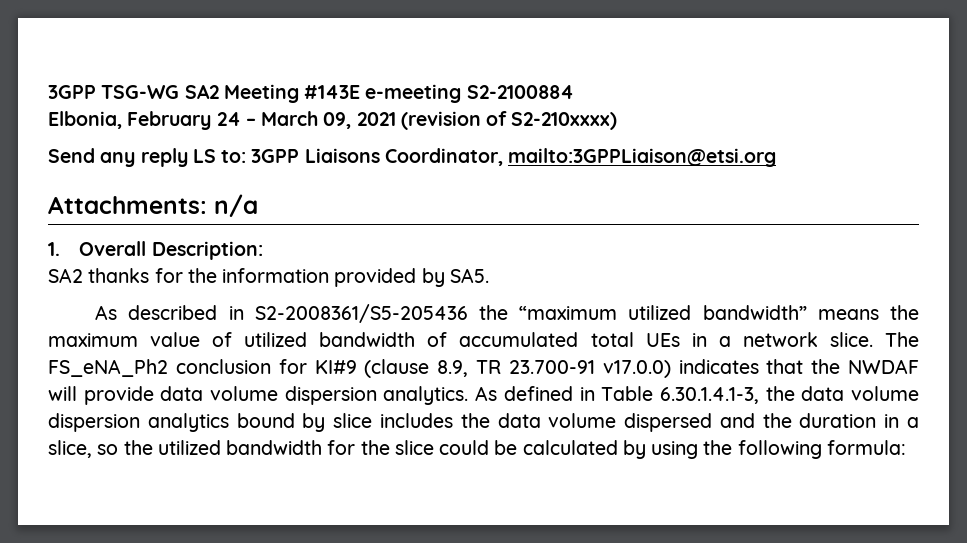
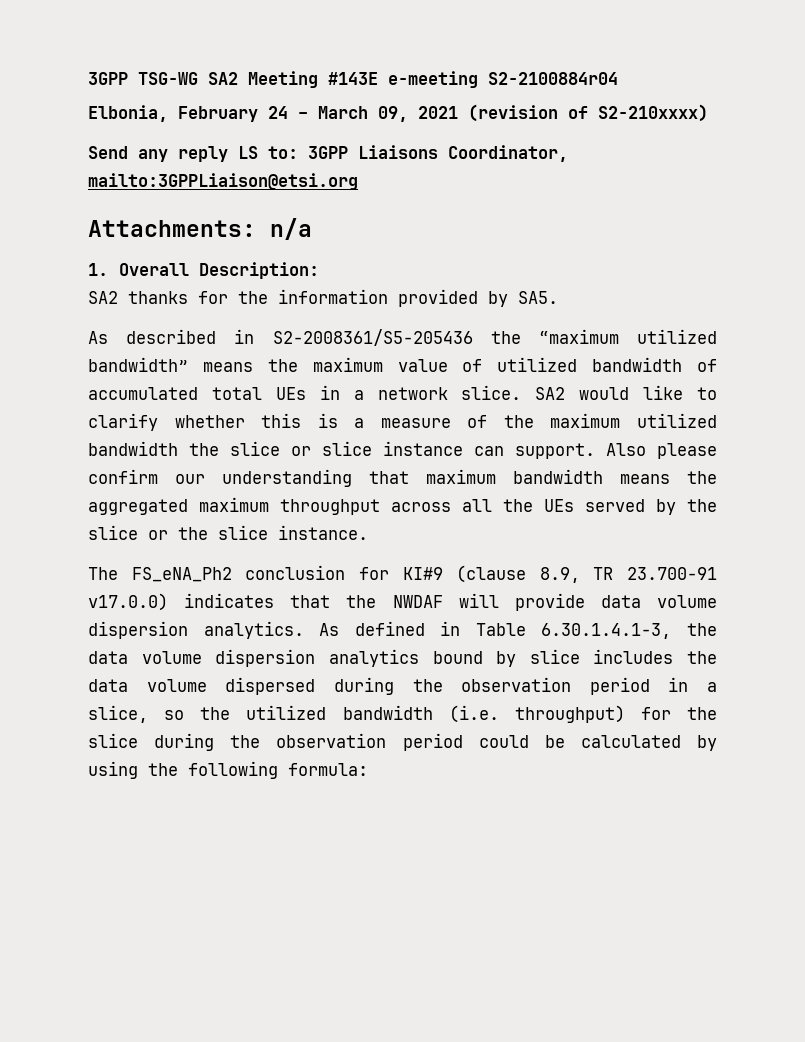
- 3GPP TSG-WG SA2 Meeting #143E e-meeting S2-2100884
+ 3GPP TSG-WG SA2 Meeting #143E e-meeting S2-2100884r04
- As described in S2-2008361/S5-205436 the “maximum utilized bandwidth” means the maximum value of utilized bandwidth of accumulated total UEs in a network slice. The FS_eNA_Ph2 conclusion for KI#9 (clause 8.9, TR 23.700-91 v17.0.0) indicates that the NWDAF will provide data volume dispersion analytics.
+ As described in S2-2008361/S5-205436 the “maximum utilized bandwidth” means the maximum value of utilized bandwidth of accumulated total UEs in a network slice. SA2 would like to clarify whether this is a measure of the maximum utilized bandwidth the slice or slice instance can support. Also please confirm our understanding that maximum bandwidth means the aggregated maximum throughput across all the UEs served by the slice or the slice instance.
+ The FS_eNA_Ph2 conclusion for KI#9 (clause 8.9, TR 23.700-91 v17.0.0) indicates that the NWDAF will provide data volume dispersion analytics.
- As defined in Table 6.30.1.4.1-3, the data volume dispersion analytics bound by slice includes the data volume dispersed and the duration in a slice, so the utilized bandwidth for the slice could be calculated by using the following formula:
+ As defined in Table 6.30.1.4.1-3, the data volume dispersion analytics bound by slice includes the data volume dispersed during the observation period in a slice, so the utilized bandwidth (i.e. throughput) for the slice during the observation period could be calculated by using the following formula:

